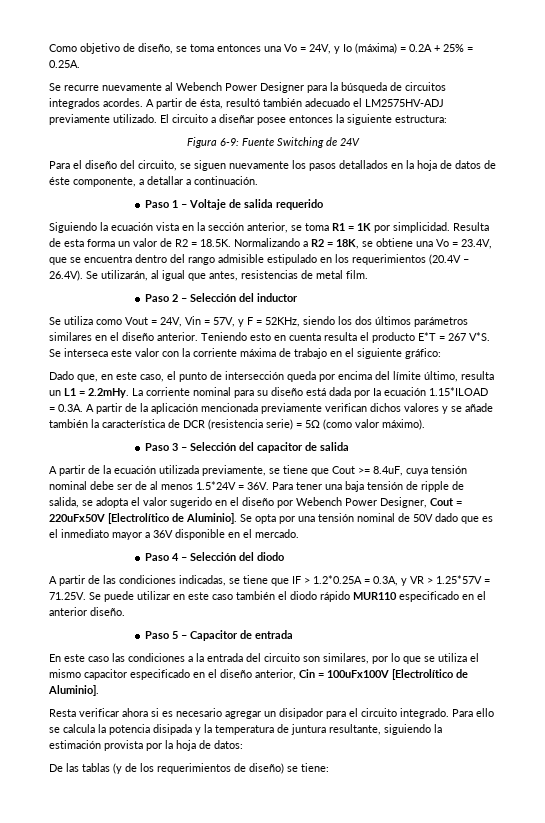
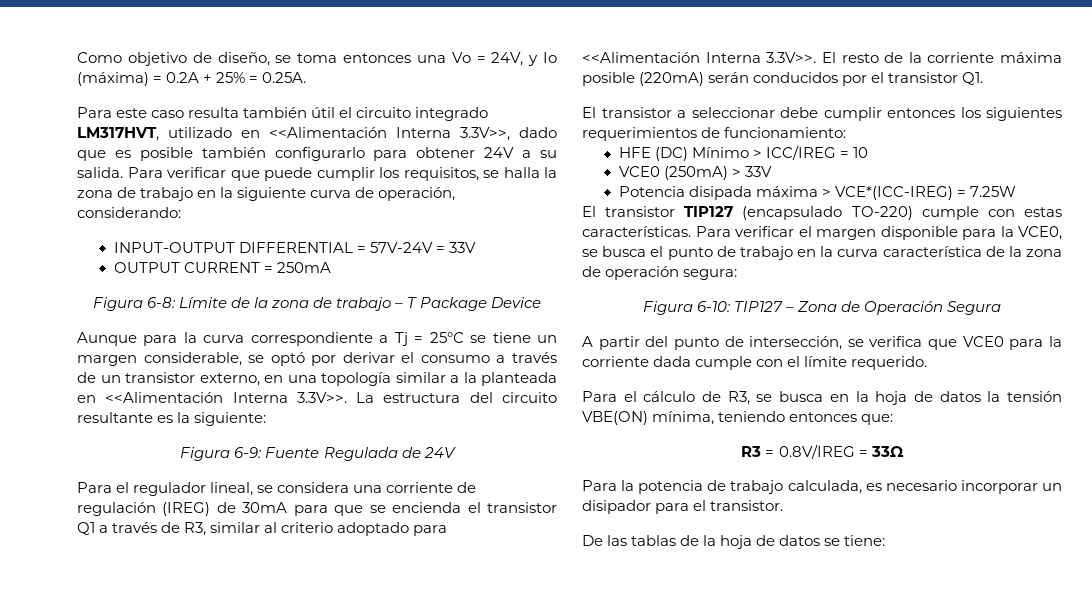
- Se recurre nuevamente al Webench Power Designer para la búsqueda de circuitos integrados acordes. A partir de ésta, resultó también adecuado el LM2575HV-ADJ previamente utilizado. El circuito a diseñar posee entonces la siguiente estructura:
+ Para este caso resulta también útil el circuito integrado LM317HVT, utilizado en <<Alimentación Interna 3.3V>>, dado que es posible también configurarlo para obtener 24V a su salida. Para verificar que puede cumplir los requisitos, se halla la zona de trabajo en la siguiente curva de operación, considerando:
+ INPUT-OUTPUT DIFFERENTIAL = 57V-24V = 33V
+ OUTPUT CURRENT = 250mA
+ Figura 6-8: Límite de la zona de trabajo – T Package Device
+ Aunque para la curva correspondiente a Tj = 25°C se tiene un margen considerable, se optó por derivar el consumo a través de un transistor externo, en una topología similar a la planteada en <<Alimentación Interna 3.3V>>. La estructura del circuito resultante es la siguiente:
- Figura 6-9: Fuente Switching de 24V
+ Figura 6-9: Fuente Regulada de 24V
- Para el diseño del circuito, se siguen nuevamente los pasos detallados en la hoja de datos de éste componente, a detallar a continuación.
- Paso 1 – Voltaje de salida requerido
- Siguiendo la ecuación vista en la sección anterior, se toma R1 = 1K por simplicidad. Resulta de esta forma un valor de R2 = 18.5K. Normalizando a R2 = 18K, se obtiene una Vo = 23.4V, que se encuentra dentro del rango admisible estipulado en los requerimientos (20.4V – 26.4V). Se utilizarán, al igual que antes, resistencias de metal film.
- Paso 2 – Selección del inductor
- Se utiliza como Vout = 24V, Vin = 57V, y F = 52KHz, siendo los dos últimos parámetros similares en el diseño anterior. Teniendo esto en cuenta resulta el producto E*T = 267 V*S. Se interseca este valor con la corriente máxima de trabajo en el siguiente gráfico:
- Dado que, en este caso, el punto de intersección queda por encima del límite último, resulta un L1 = 2.2mHy. La corriente nominal para su diseño está dada por Ia ecuación 1.15*ILOAD = 0.3A. A partir de la aplicación mencionada previamente verifican dichos valores y se añade también la característica de DCR (resistencia serie) = 5Ω (como valor máximo).
- Paso 3 – Selección del capacitor de salida
- A partir de la ecuación utilizada previamente, se tiene que Cout >= 8.4uF, cuya tensión nominal debe ser de al menos 1.5*24V = 36V. Para tener una baja tensión de ripple de salida, se adopta el valor sugerido en el diseño por Webench Power Designer, Cout = 220uFx50V [Electrolítico de Aluminio]. Se opta por una tensión nominal de 50V dado que es el inmediato mayor a 36V disponible en el mercado.
- Paso 4 – Selección del diodo
- A partir de las condiciones indicadas, se tiene que IF > 1.2*0.25A = 0.3A, y VR > 1.25*57V = 71.25V. Se puede utilizar en este caso también el diodo rápido MUR110 especificado en el anterior diseño.
- Paso 5 – Capacitor de entrada
- En este caso las condiciones a la entrada del circuito son similares, por lo que se utiliza el mismo capacitor especificado en el diseño anterior, Cin = 100uFx100V [Electrolítico de Aluminio].
- Resta verificar ahora si es necesario agregar un disipador para el circuito integrado. Para ello se calcula la potencia disipada y la temperatura de juntura resultante, siguiendo la estimación provista por la hoja de datos:
- De las tablas (y de los requerimientos de diseño) se tiene:
+ Para el regulador lineal, se considera una corriente de regulación (IREG) de 30mA para que se encienda el transistor Q1 a través de R3, similar al criterio adoptado para <<Alimentación Interna 3.3V>>. El resto de la corriente máxima posible (220mA) serán conducidos por el transistor Q1.
+ El transistor a seleccionar debe cumplir entonces los siguientes requerimientos de funcionamiento:
+ HFE (DC) Mínimo > ICC/IREG = 10
+ VCE0 (250mA) > 33V
+ Potencia disipada máxima > VCE*(ICC-IREG) = 7.25W
+ El transistor TIP127 (encapsulado TO-220) cumple con estas características. Para verificar el margen disponible para la VCE0, se busca el punto de trabajo en la curva característica de la zona de operación segura:
+ Figura 6-10: TIP127 – Zona de Operación Segura
+ A partir del punto de intersección, se verifica que VCE0 para la corriente dada cumple con el límite requerido.
+ Para el cálculo de R3, se busca en la hoja de datos la tensión VBE(ON) mínima, teniendo entonces que:
+ R3 = 0.8V/IREG = 33Ω
+ Para la potencia de trabajo calculada, es necesario incorporar un disipador para el transistor.
+ De las tablas de la hoja de datos se tiene:

